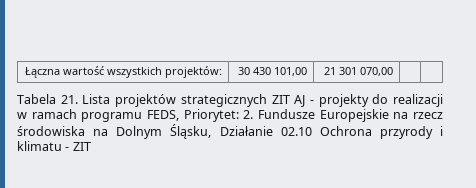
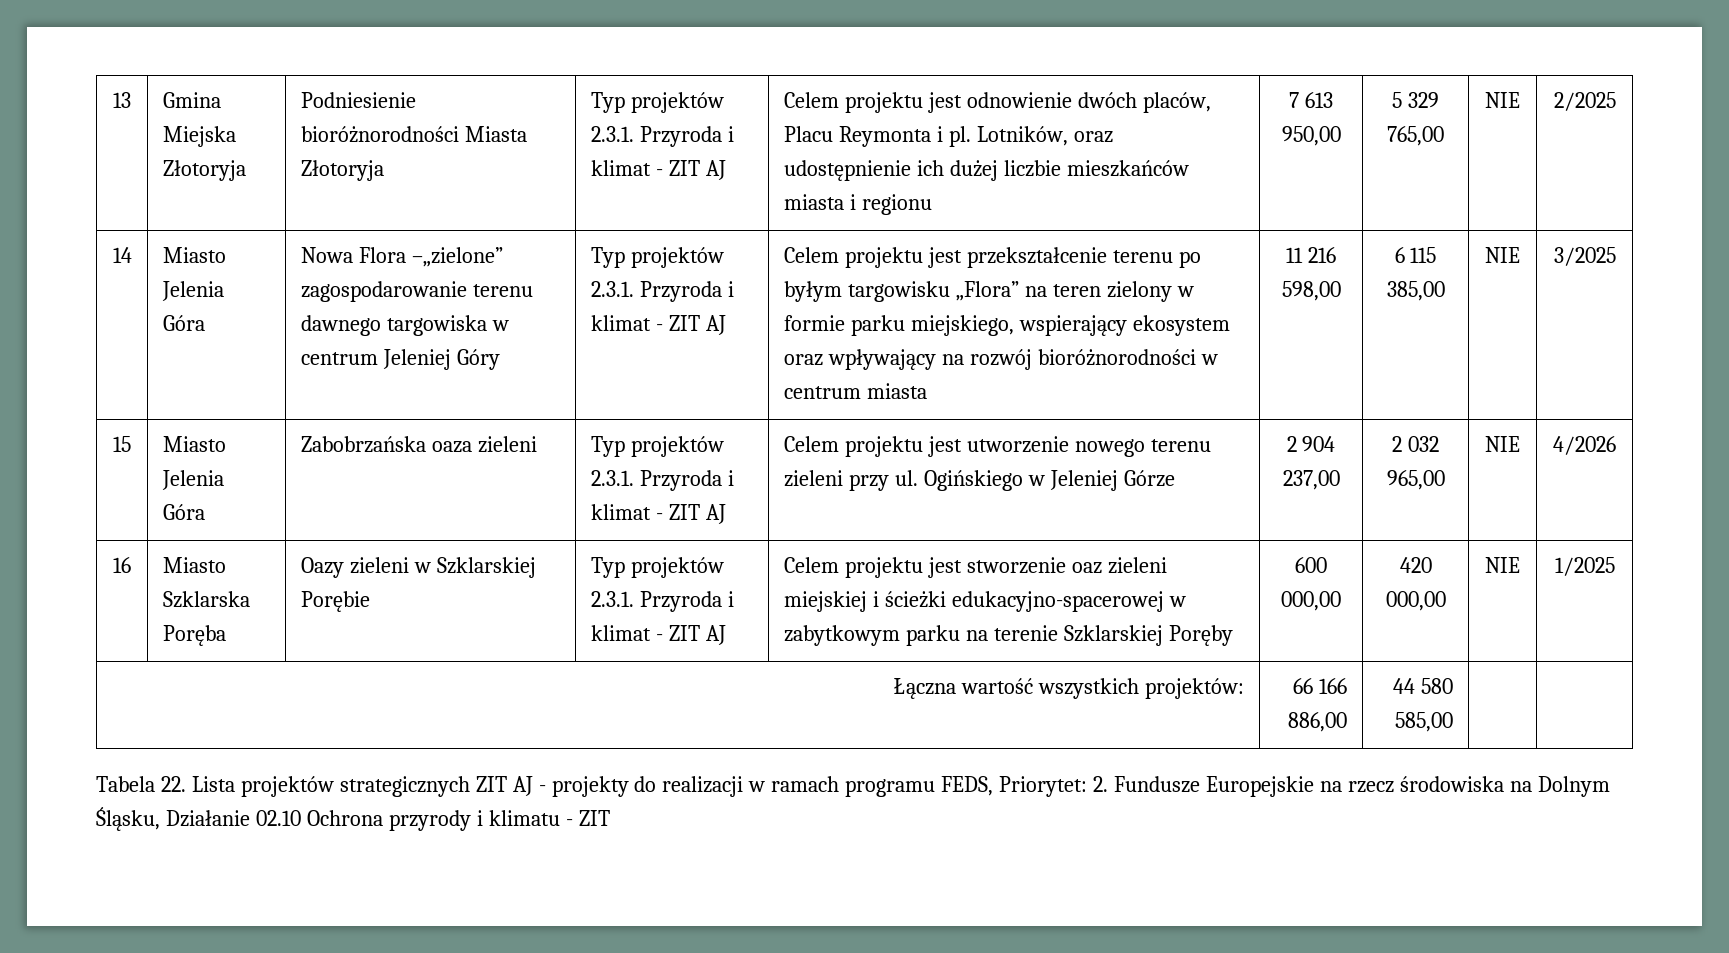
- Łączna wartość wszystkich projektów: | 30 430 101,00 | 21 301 070,00
+ 13 | Gmina Miejska Złotoryja | Podniesienie bioróżnorodności Miasta Złotoryja | Typ projektów 2.3.1. Przyroda i klimat - ZIT AJ | Celem projektu jest odnowienie dwóch placów, Placu Reymonta i pl. Lotników, oraz udostępnienie ich dużej liczbie mieszkańców miasta i regionu | 7 613 950,00 | 5 329 765,00 | NIE | 2/2025
+ 14 | Miasto Jelenia Góra | Nowa Flora –„zielone” zagospodarowanie terenu dawnego targowiska w centrum Jeleniej Góry | Typ projektów 2.3.1. Przyroda i klimat - ZIT AJ | Celem projektu jest przekształcenie terenu po byłym targowisku „Flora” na teren zielony w formie parku miejskiego, wspierający ekosystem oraz wpływający na rozwój bioróżnorodności w centrum miasta | 11 216 598,00 | 6 115 385,00 | NIE | 3/2025
+ 15 | Miasto Jelenia Góra | Zabobrzańska oaza zieleni | Typ projektów 2.3.1. Przyroda i klimat - ZIT AJ | Celem projektu jest utworzenie nowego terenu zieleni przy ul. Ogińskiego w Jeleniej Górze | 2 904 237,00 | 2 032 965,00 | NIE | 4/2026
+ 16 | Miasto Szklarska Poręba | Oazy zieleni w Szklarskiej Porębie | Typ projektów 2.3.1. Przyroda i klimat - ZIT AJ | Celem projektu jest stworzenie oaz zieleni miejskiej i ścieżki edukacyjno-spacerowej w zabytkowym parku na terenie Szklarskiej Poręby | 600 000,00 | 420 000,00 | NIE | 1/2025
+ Łączna wartość wszystkich projektów: | 66 166 886,00 | 44 580 585,00 | |
- Tabela 21. Lista projektów strategicznych ZIT AJ - projekty do realizacji w ramach programu FEDS, Priorytet: 2. Fundusze Europejskie na rzecz środowiska na Dolnym Śląsku, Działanie 02.10 Ochrona przyrody i klimatu - ZIT
+ Tabela 22. Lista projektów strategicznych ZIT AJ - projekty do realizacji w ramach programu FEDS, Priorytet: 2. Fundusze Europejskie na rzecz środowiska na Dolnym Śląsku, Działanie 02.10 Ochrona przyrody i klimatu - ZIT

